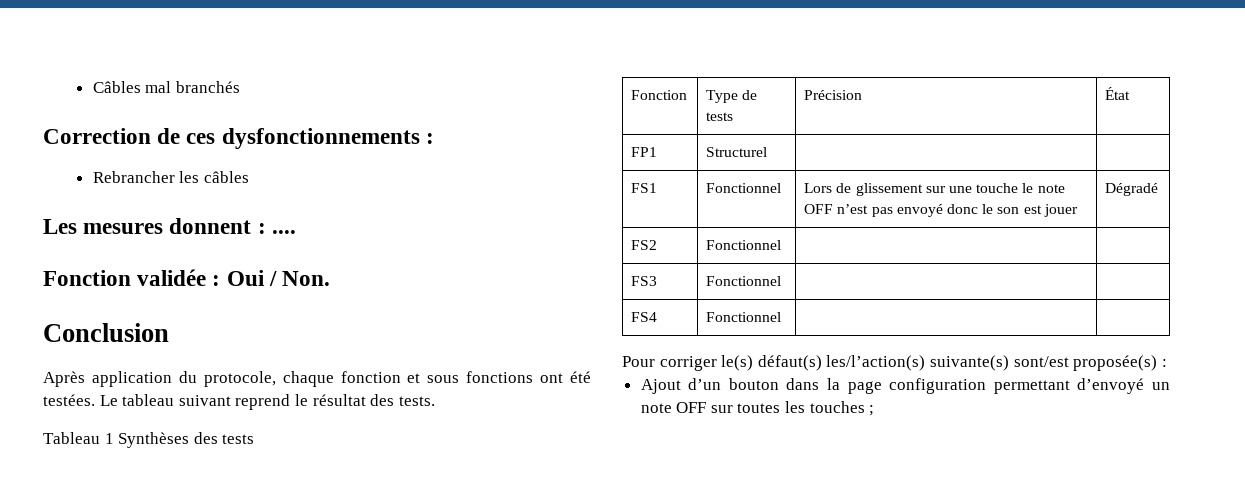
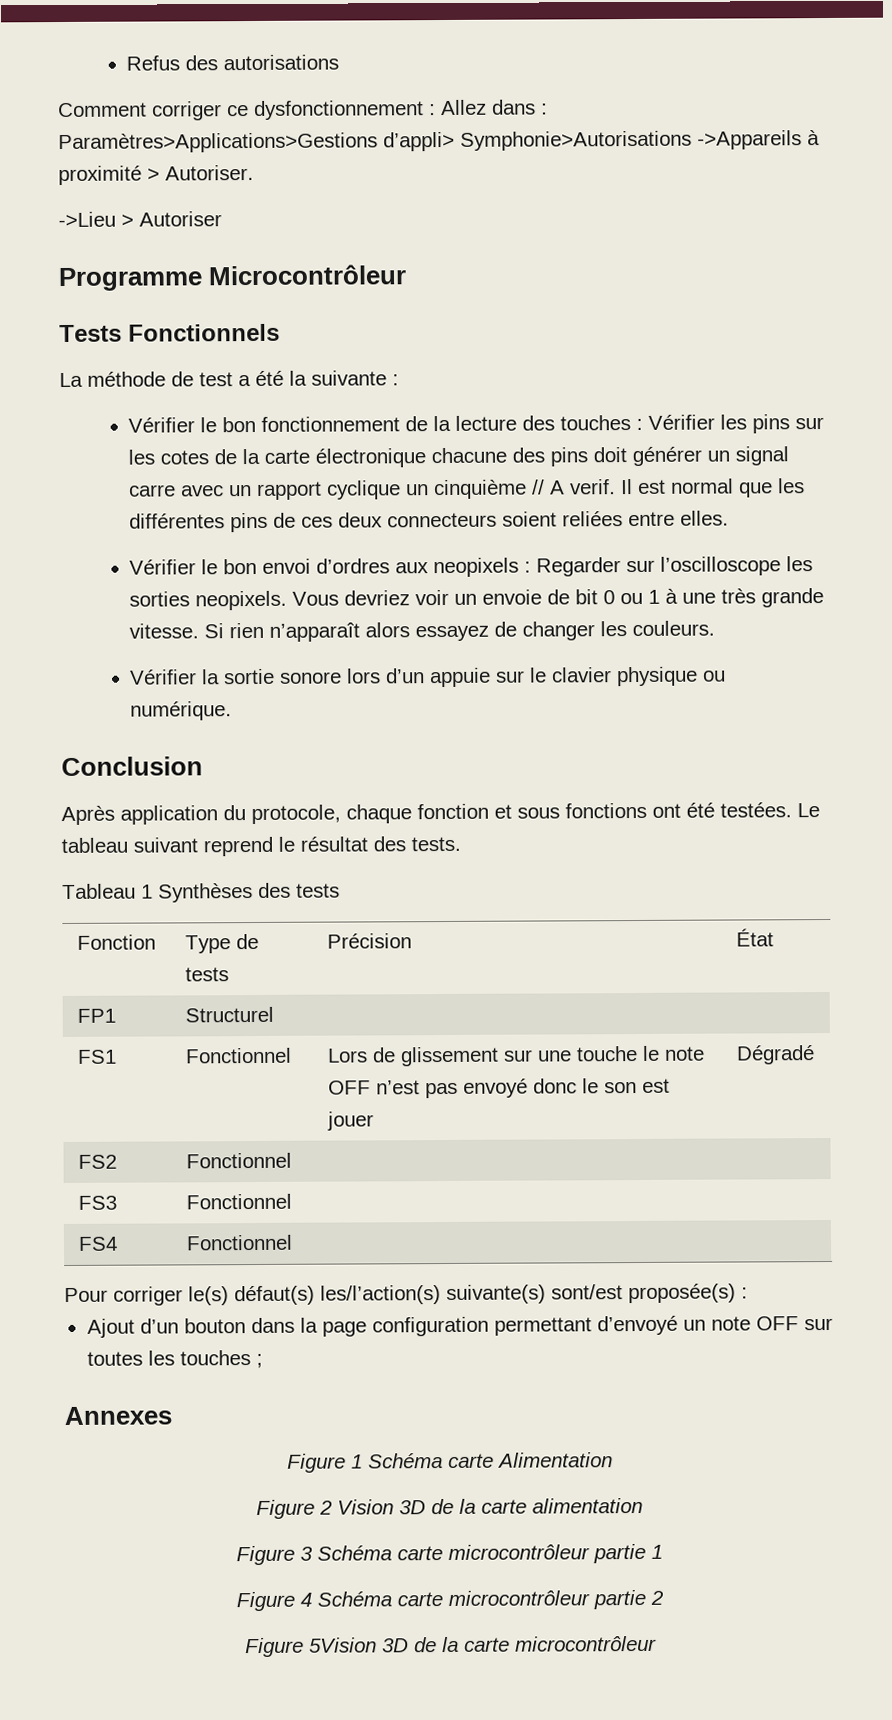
- Câbles mal branchés
- Correction de ces dysfonctionnements :
- Rebrancher les câbles
- Les mesures donnent : ....
- Fonction validée : Oui / Non.
+ Refus des autorisations
+ Comment corriger ce dysfonctionnement : Allez dans : Paramètres>Applications>Gestions d’appli> Symphonie>Autorisations ->Appareils à proximité > Autoriser.
+ ->Lieu > Autoriser
+ Programme Microcontrôleur
+ Tests Fonctionnels
+ La méthode de test a été la suivante :
+ Vérifier le bon fonctionnement de la lecture des touches : Vérifier les pins sur les cotes de la carte électronique chacune des pins doit générer un signal carre avec un rapport cyclique un cinquième // A verif. Il est normal que les différentes pins de ces deux connecteurs soient reliées entre elles.
+ Vérifier le bon envoi d’ordres aux neopixels : Regarder sur l’oscilloscope les sorties neopixels. Vous devriez voir un envoie de bit 0 ou 1 à une très grande vitesse. Si rien n’apparaît alors essayez de changer les couleurs.
+ Vérifier la sortie sonore lors d’un appuie sur le clavier physique ou numérique.
+ Annexes
+ Figure 1 Schéma carte Alimentation
+ Figure 2 Vision 3D de la carte alimentation
+ Figure 3 Schéma carte microcontrôleur partie 1
+ Figure 4 Schéma carte microcontrôleur partie 2
+ Figure 5Vision 3D de la carte microcontrôleur

